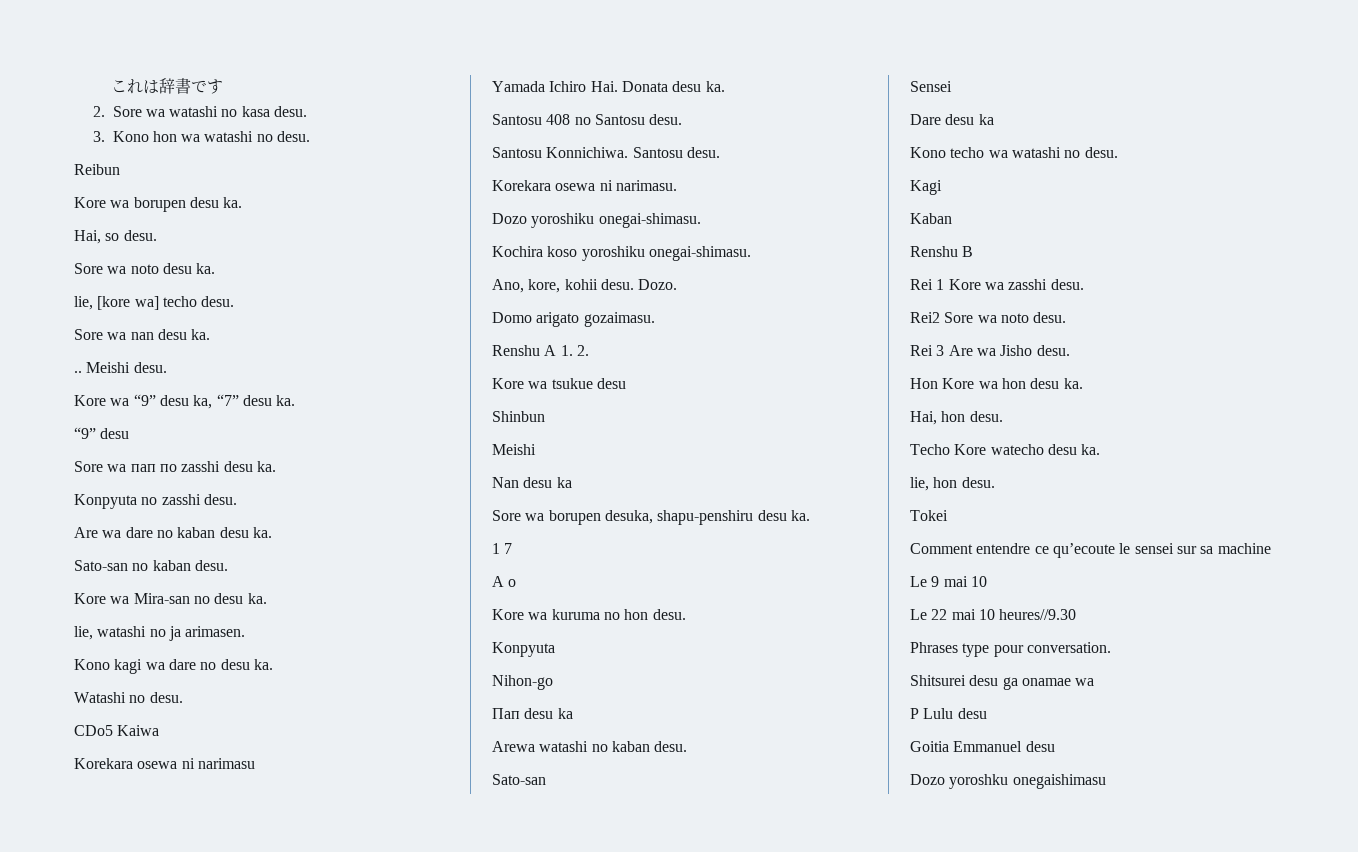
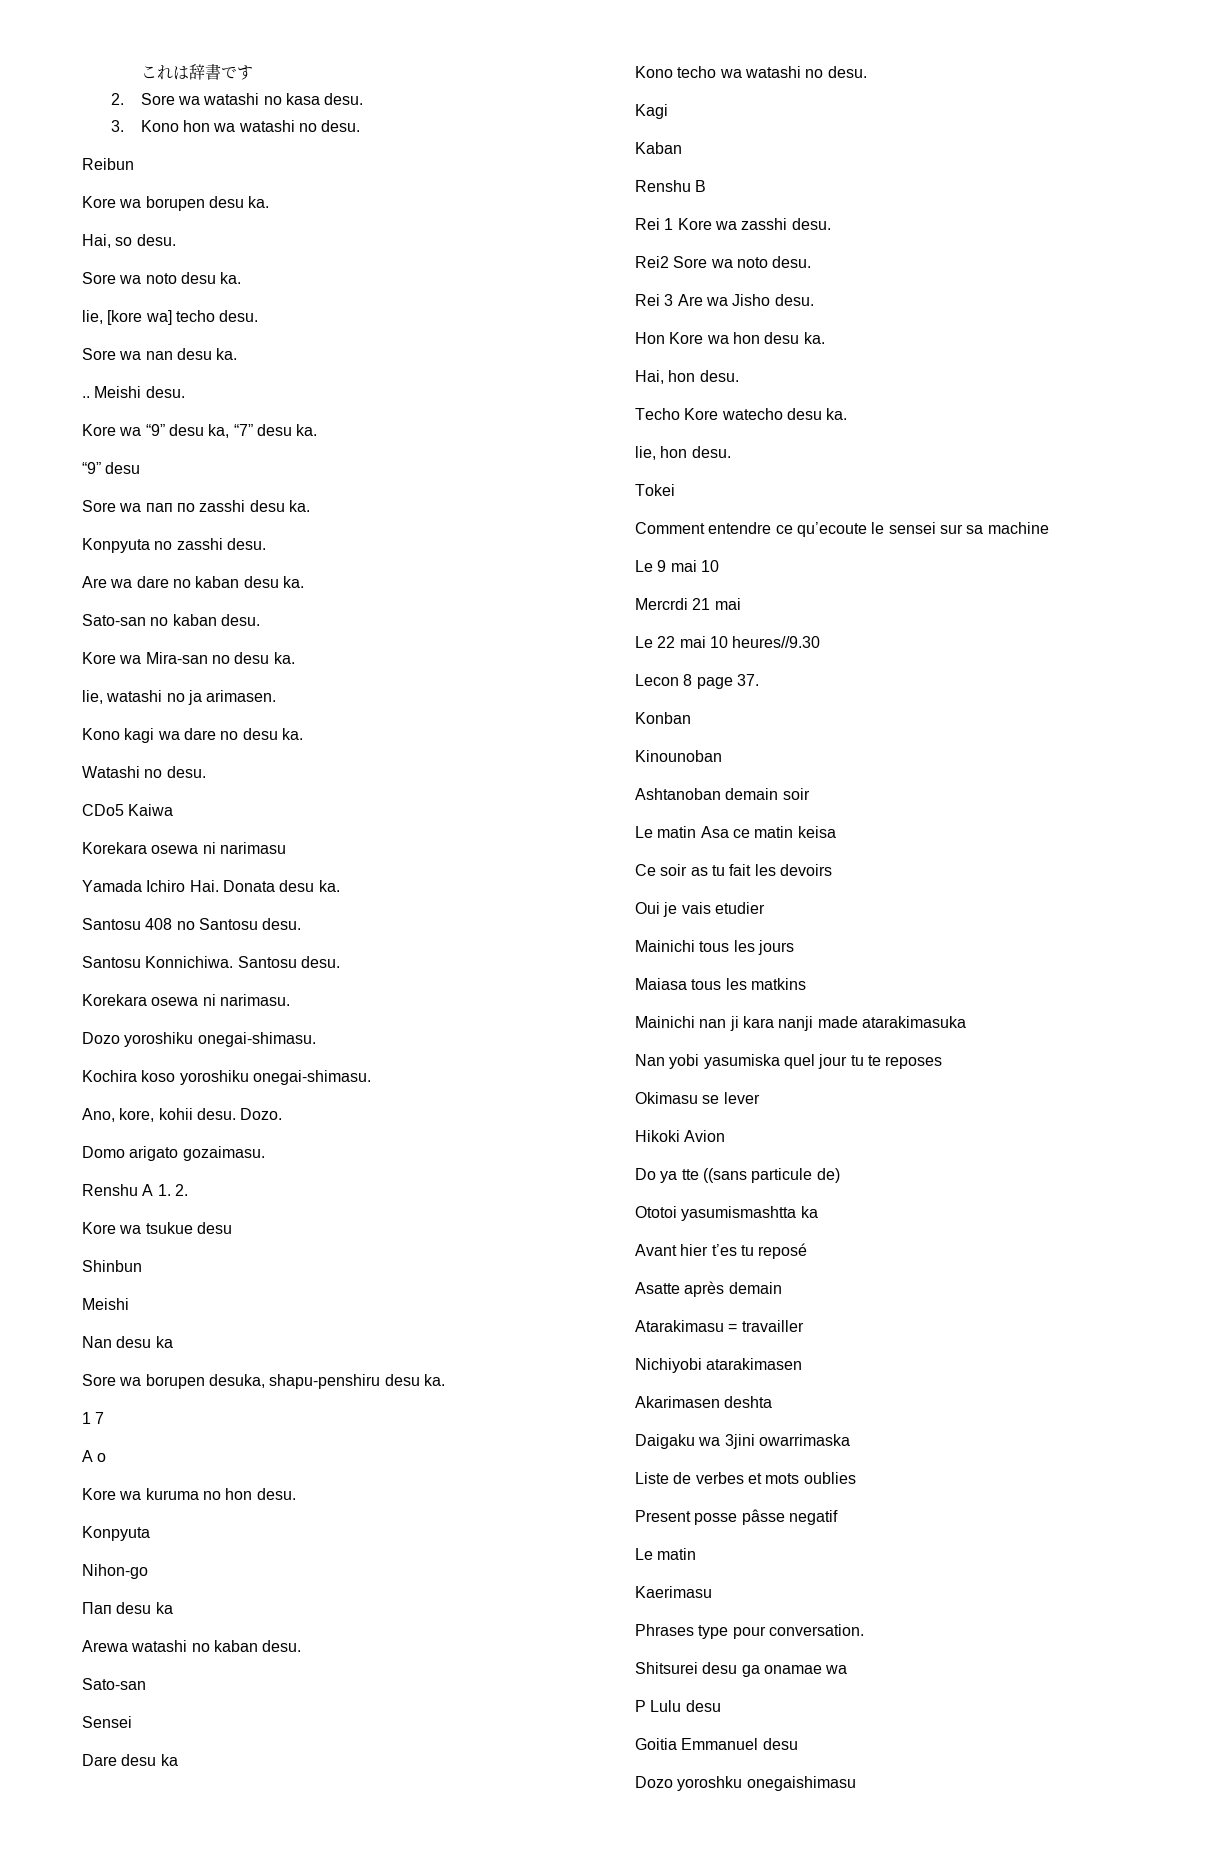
+ Mercrdi 21 mai
+ Lecon 8 page 37.
+ Konban
+ Kinounoban
+ Ashtanoban demain soir
+ Le matin Asa ce matin keisa
+ Ce soir as tu fait les devoirs
+ Oui je vais etudier
+ Mainichi tous les jours
+ Maiasa tous les matkins
+ Mainichi nan ji kara nanji made atarakimasuka
+ Nan yobi yasumiska quel jour tu te reposes
+ Okimasu se lever
+ Hikoki Avion
+ Do ya tte ((sans particule de)
+ Ototoi yasumismashtta ka
+ Avant hier t’es tu reposé
+ Asatte après demain
+ Atarakimasu = travailler
+ Nichiyobi atarakimasen
+ Akarimasen deshta
+ Daigaku wa 3jini owarrimaska
+ Liste de verbes et mots oublies
+ Present posse pâsse negatif
+ Le matin
+ Kaerimasu

